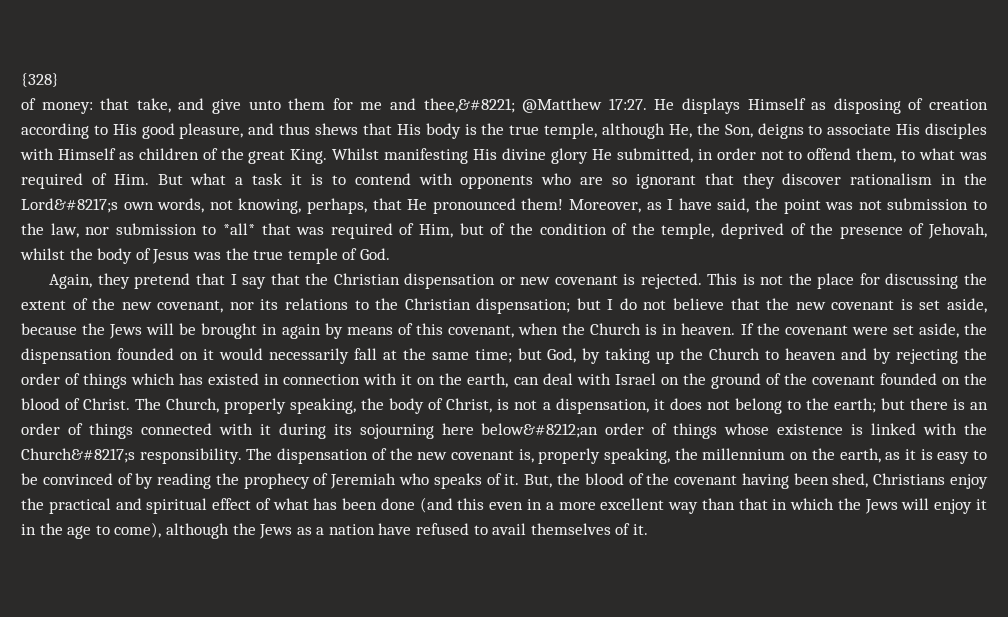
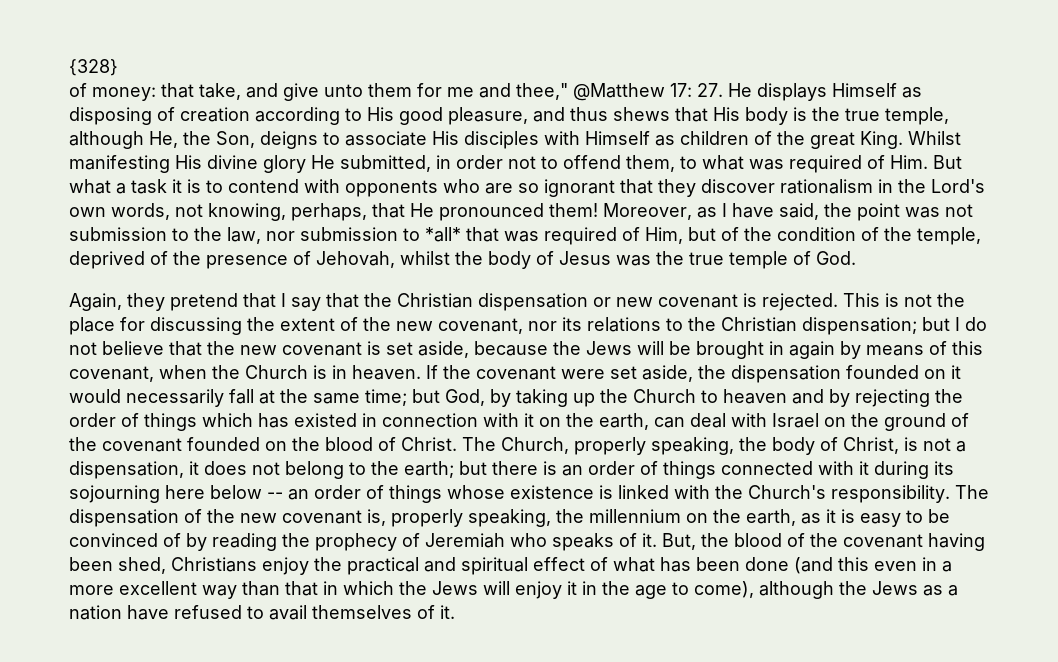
- of money: that take, and give unto them for me and thee,&#8221; @Matthew 17:27. He displays Himself as disposing of creation according to His good pleasure, and thus shews that His body is the true temple, although He, the Son, deigns to associate His disciples with Himself as children of the great King.
+ of money: that take, and give unto them for me and thee," @Matthew 17: 27. He displays Himself as disposing of creation according to His good pleasure, and thus shews that His body is the true temple, although He, the Son, deigns to associate His disciples with Himself as children of the great King.
- Whilst manifesting His divine glory He submitted, in order not to offend them, to what was required of Him. But what a task it is to contend with opponents who are so ignorant that they discover rationalism in the Lord&#8217;s own words, not knowing, perhaps, that He pronounced them!
+ Whilst manifesting His divine glory He submitted, in order not to offend them, to what was required of Him. But what a task it is to contend with opponents who are so ignorant that they discover rationalism in the Lord's own words, not knowing, perhaps, that He pronounced them!
- The Church, properly speaking, the body of Christ, is not a dispensation, it does not belong to the earth; but there is an order of things connected with it during its sojourning here below&#8212;an order of things whose existence is linked with the Church&#8217;s responsibility.
+ The Church, properly speaking, the body of Christ, is not a dispensation, it does not belong to the earth; but there is an order of things connected with it during its sojourning here below -- an order of things whose existence is linked with the Church's responsibility.

